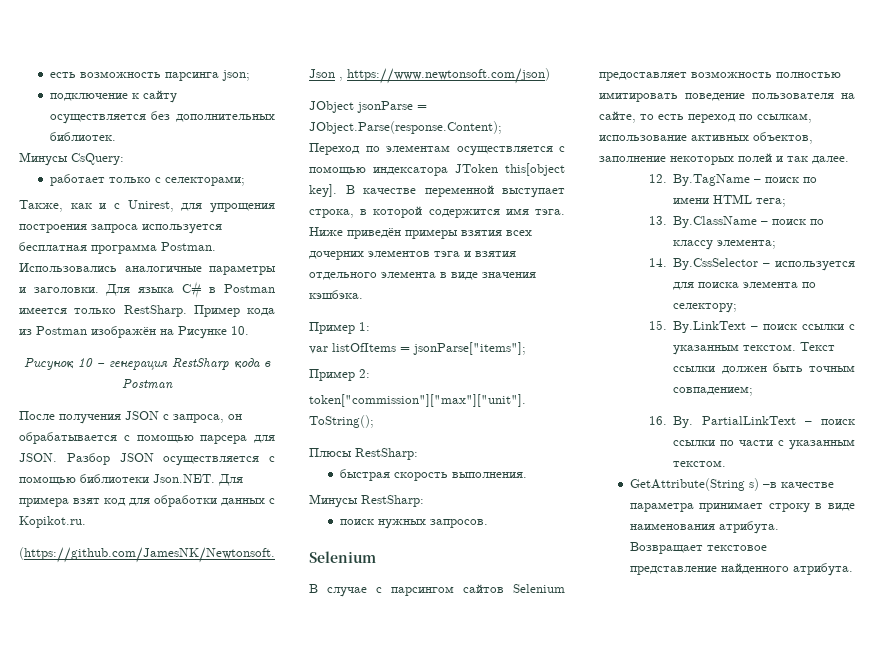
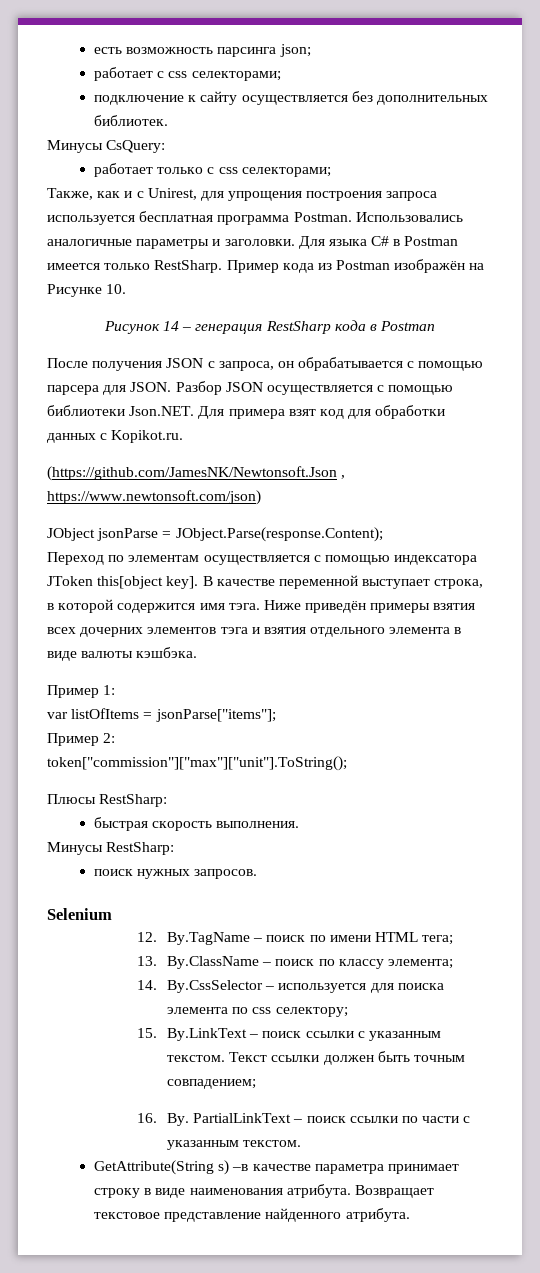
+ работает с css селекторами;
- работает только с селекторами;
+ работает только с css селекторами;
- Рисунок 10 – генерация RestSharp кода в Postman
+ Рисунок 14 – генерация RestSharp кода в Postman
- Ниже приведён примеры взятия всех дочерних элементов тэга и взятия отдельного элемента в виде значения кэшбэка.
+ Ниже приведён примеры взятия всех дочерних элементов тэга и взятия отдельного элемента в виде валюты кэшбэка.
- В случае с парсингом сайтов Selenium предоставляет возможность полностью имитировать поведение пользователя на сайте, то есть переход по ссылкам, использование активных объектов, заполнение некоторых полей и так далее.
- 14. By.CssSelector – используется для поиска элемента по селектору;
+ 14. By.CssSelector – используется для поиска элемента по css селектору;

